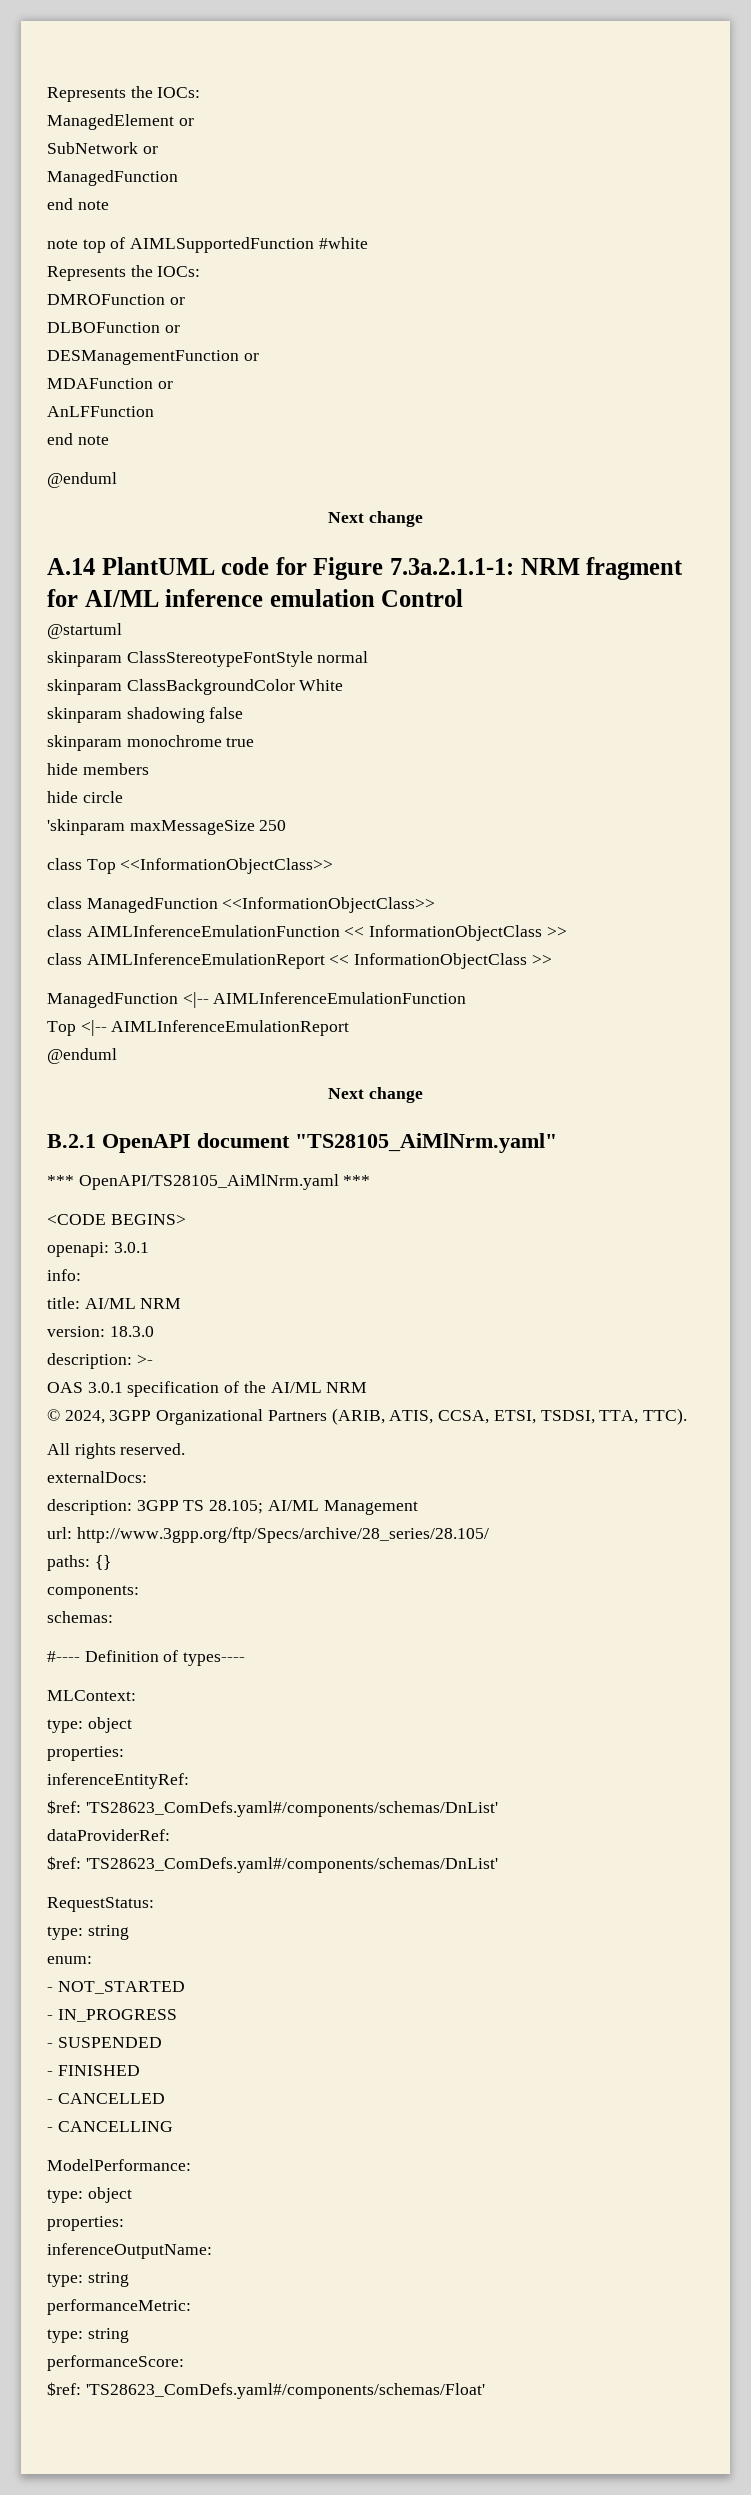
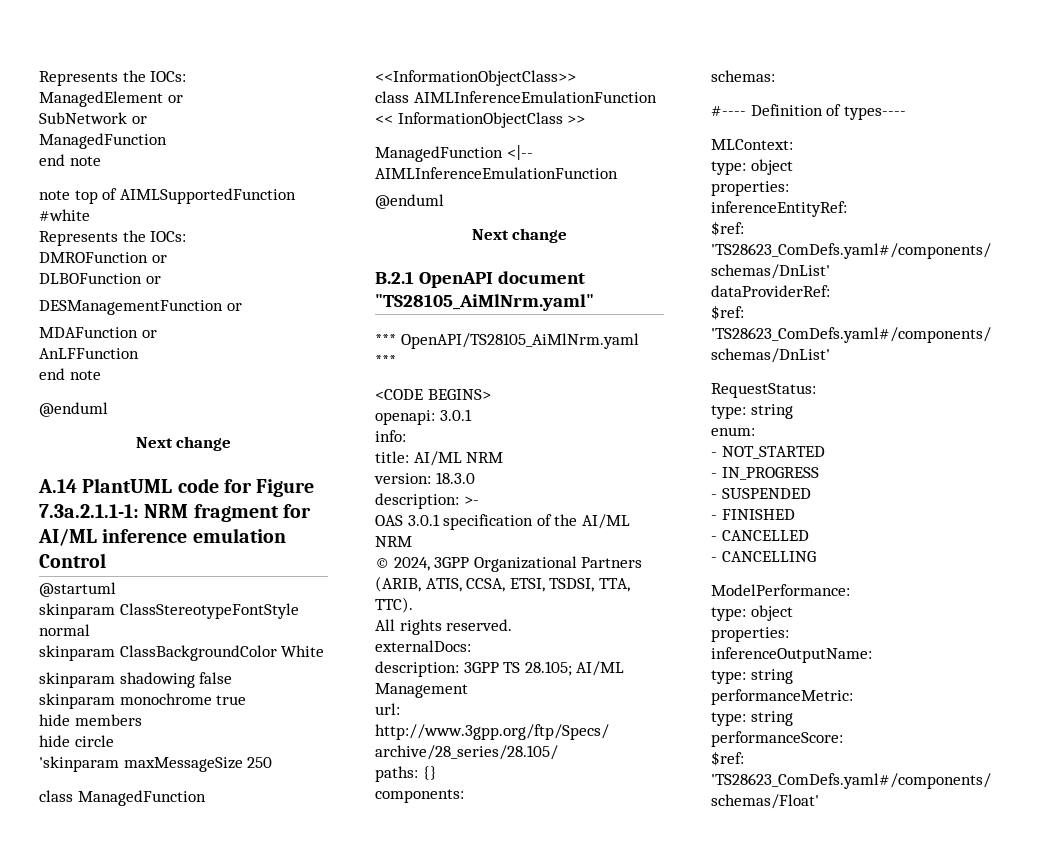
- class Top <<InformationObjectClass>>
- class AIMLInferenceEmulationReport << InformationObjectClass >>
- Top <|-- AIMLInferenceEmulationReport

